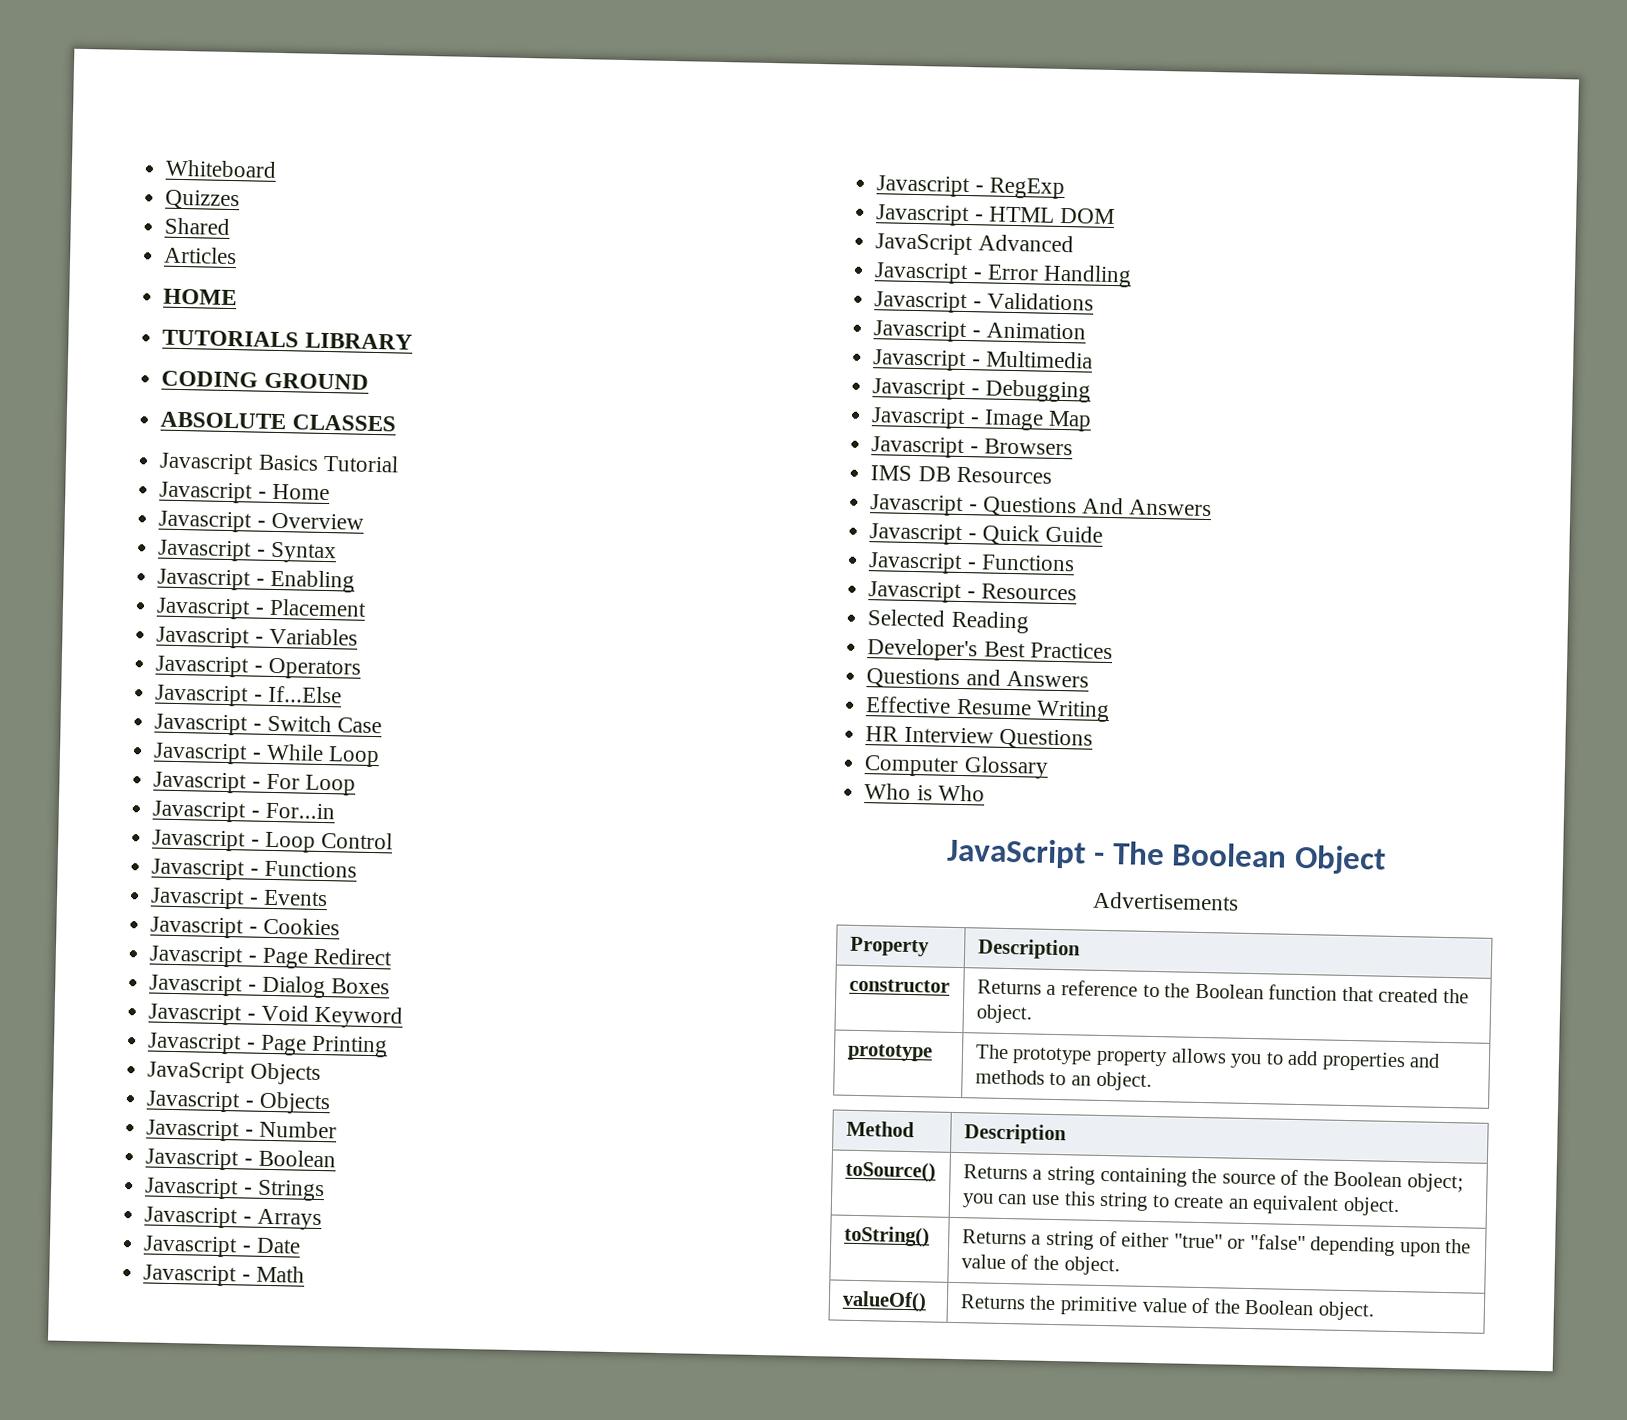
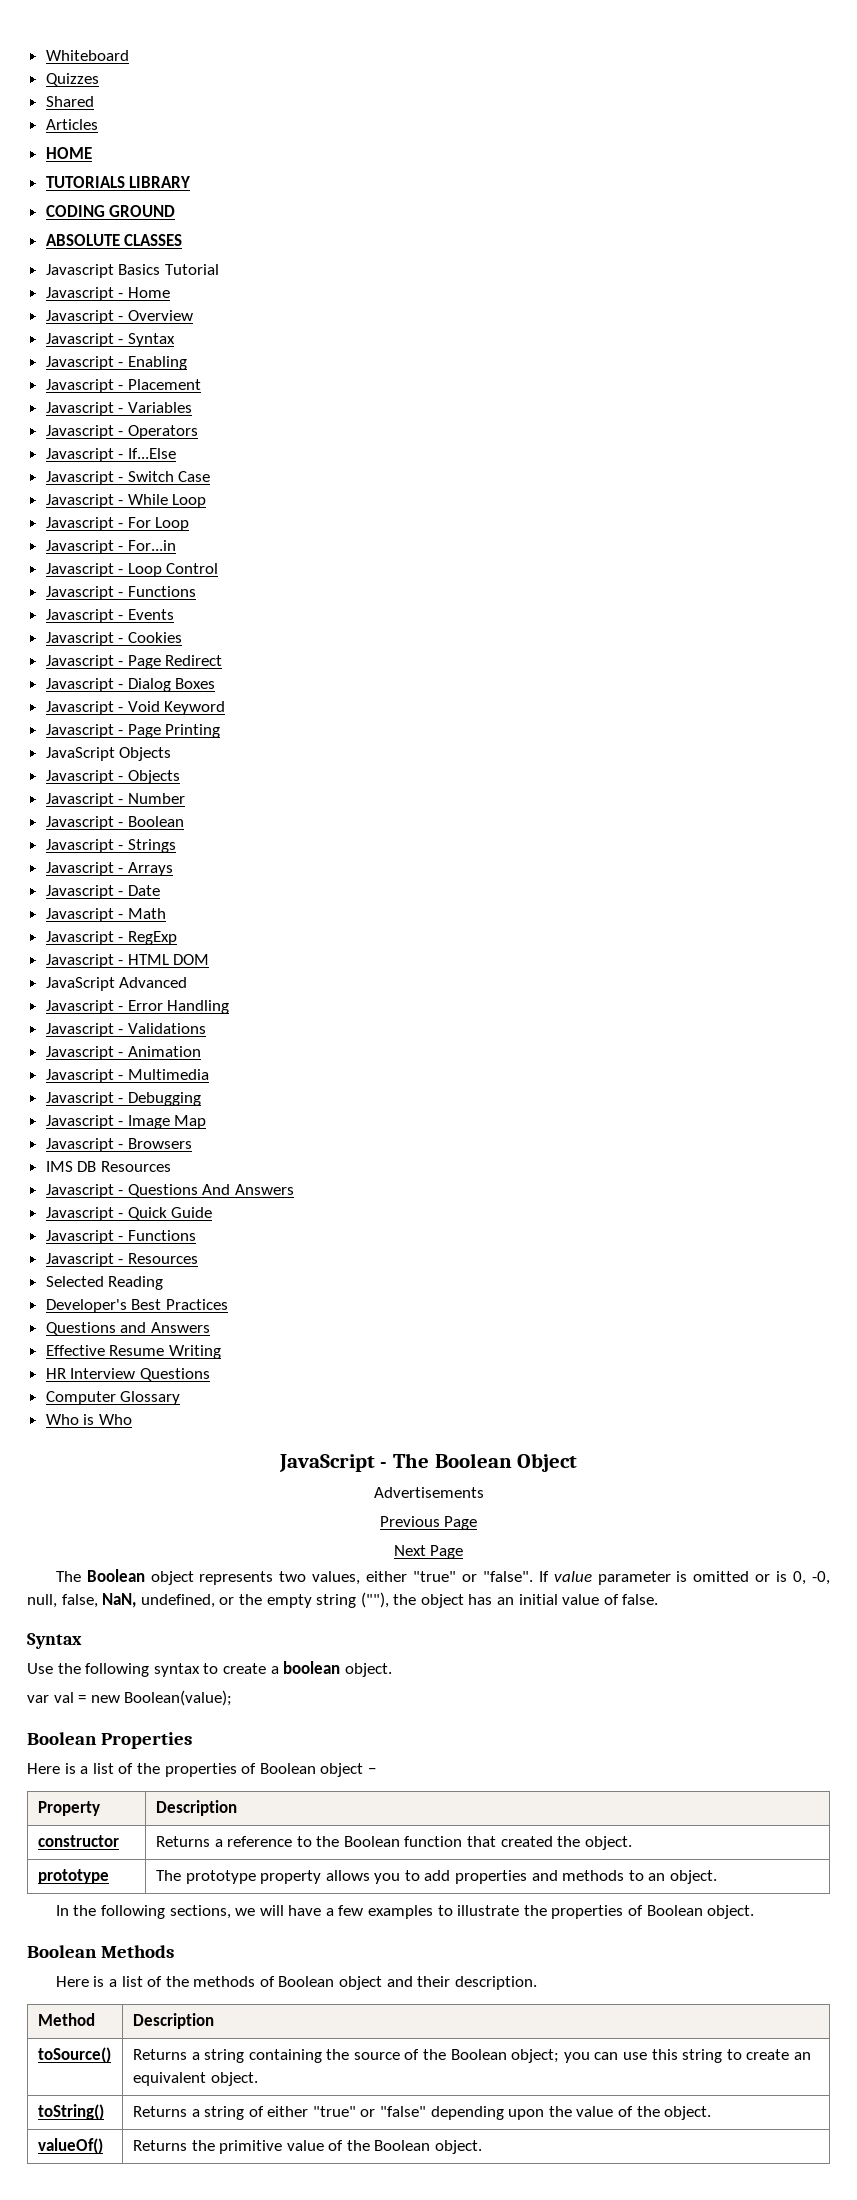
+ Previous Page
+ Next Page
+ The Boolean object represents two values, either "true" or "false". If value parameter is omitted or is 0, -0, null, false, NaN, undefined, or the empty string (""), the object has an initial value of false.
+ Syntax
+ Use the following syntax to create a boolean object.
+ var val = new Boolean(value);
+ Boolean Properties
+ Here is a list of the properties of Boolean object −
+ In the following sections, we will have a few examples to illustrate the properties of Boolean object.
+ Boolean Methods
+ Here is a list of the methods of Boolean object and their description.

